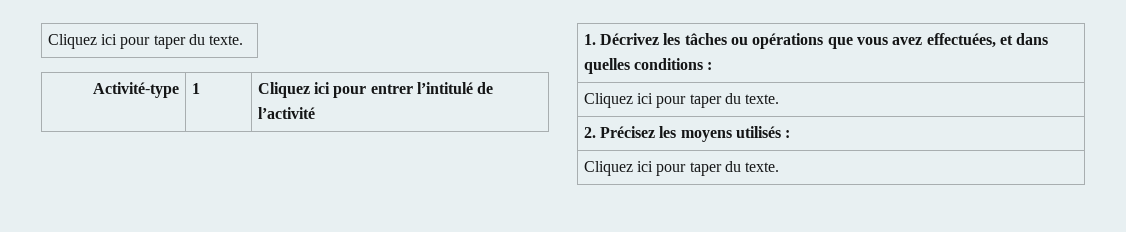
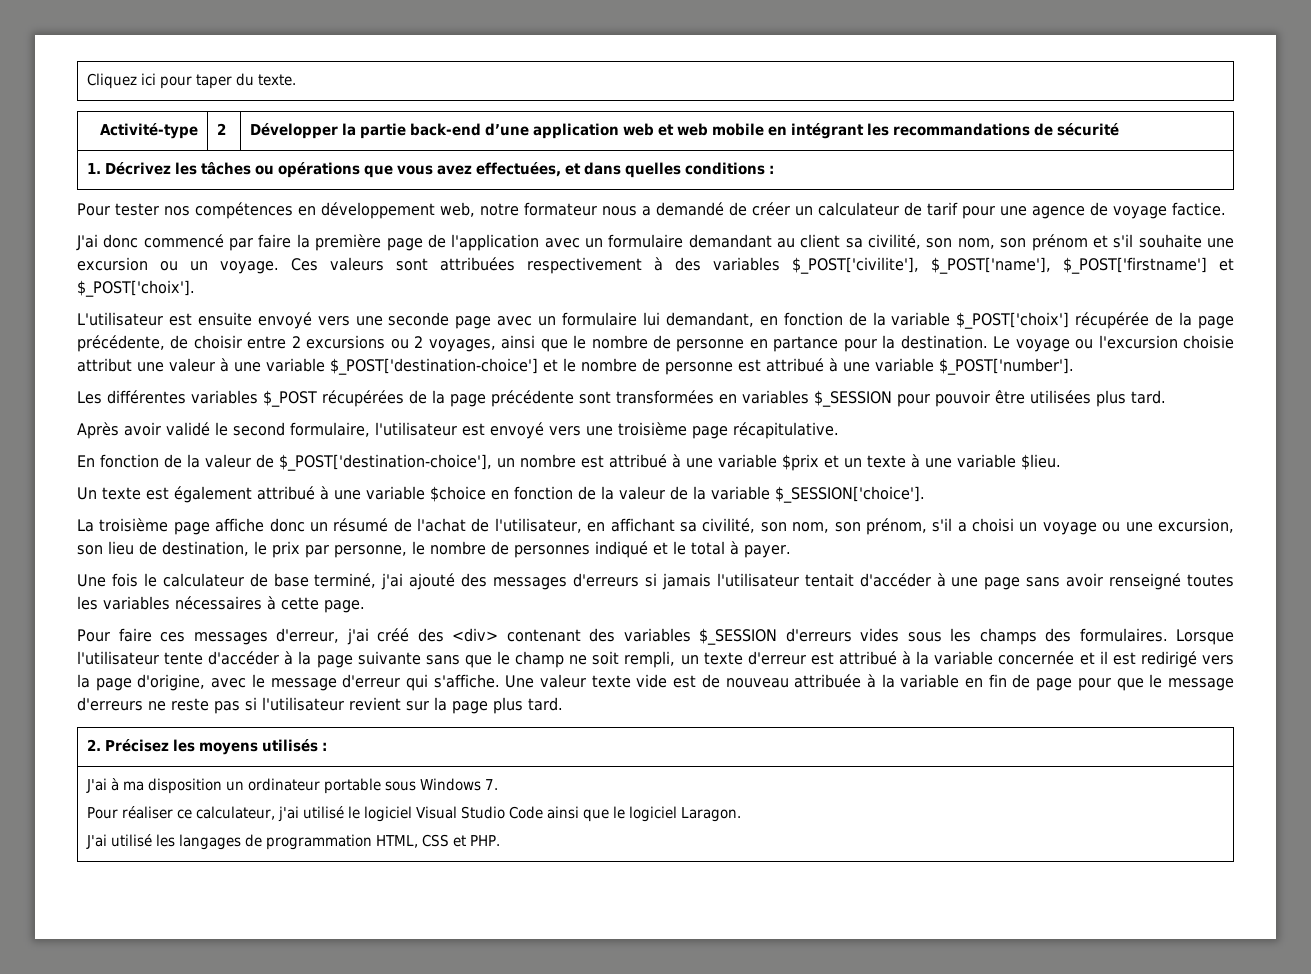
- Activité-type | 1 | Cliquez ici pour entrer l’intitulé de l’activité
+ Activité-type | 2 | Développer la partie back-end d’une application web et web mobile en intégrant les recommandations de sécurité
  1. Décrivez les tâches ou opérations que vous avez effectuées, et dans quelles conditions :
- Cliquez ici pour taper du texte.
+ Pour tester nos compétences en développement web, notre formateur nous a demandé de créer un calculateur de tarif pour une agence de voyage factice.
+ J'ai donc commencé par faire la première page de l'application avec un formulaire demandant au client sa civilité, son nom, son prénom et s'il souhaite une excursion ou un voyage. Ces valeurs sont attribuées respectivement à des variables $_POST['civilite'], $_POST['name'], $_POST['firstname'] et $_POST['choix'].
+ L'utilisateur est ensuite envoyé vers une seconde page avec un formulaire lui demandant, en fonction de la variable $_POST['choix'] récupérée de la page précédente, de choisir entre 2 excursions ou 2 voyages, ainsi que le nombre de personne en partance pour la destination. Le voyage ou l'excursion choisie attribut une valeur à une variable $_POST['destination-choice'] et le nombre de personne est attribué à une variable $_POST['number'].
+ Les différentes variables $_POST récupérées de la page précédente sont transformées en variables $_SESSION pour pouvoir être utilisées plus tard.
+ Après avoir validé le second formulaire, l'utilisateur est envoyé vers une troisième page récapitulative.
+ En fonction de la valeur de $_POST['destination-choice'], un nombre est attribué à une variable $prix et un texte à une variable $lieu.
+ Un texte est également attribué à une variable $choice en fonction de la valeur de la variable $_SESSION['choice'].
+ La troisième page affiche donc un résumé de l'achat de l'utilisateur, en affichant sa civilité, son nom, son prénom, s'il a choisi un voyage ou une excursion, son lieu de destination, le prix par personne, le nombre de personnes indiqué et le total à payer.
+ Une fois le calculateur de base terminé, j'ai ajouté des messages d'erreurs si jamais l'utilisateur tentait d'accéder à une page sans avoir renseigné toutes les variables nécessaires à cette page.
+ Pour faire ces messages d'erreur, j'ai créé des <div> contenant des variables $_SESSION d'erreurs vides sous les champs des formulaires. Lorsque l'utilisateur tente d'accéder à la page suivante sans que le champ ne soit rempli, un texte d'erreur est attribué à la variable concernée et il est redirigé vers la page d'origine, avec le message d'erreur qui s'affiche. Une valeur texte vide est de nouveau attribuée à la variable en fin de page pour que le message d'erreurs ne reste pas si l'utilisateur revient sur la page plus tard.
  2. Précisez les moyens utilisés :
- Cliquez ici pour taper du texte.
+ J'ai à ma disposition un ordinateur portable sous Windows 7.
+ Pour réaliser ce calculateur, j'ai utilisé le logiciel Visual Studio Code ainsi que le logiciel Laragon.
+ J'ai utilisé les langages de programmation HTML, CSS et PHP.

